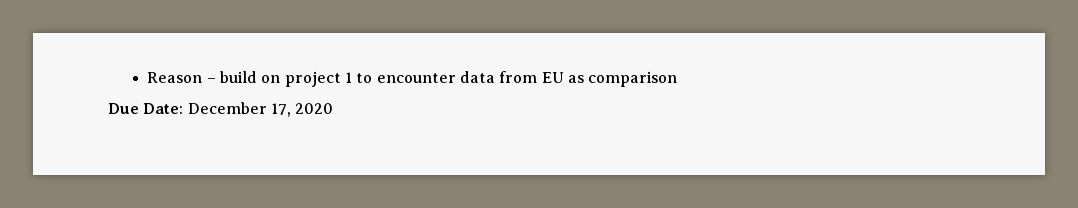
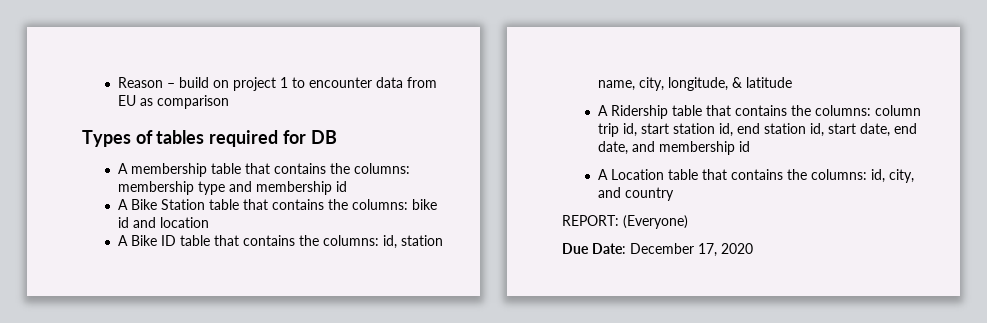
+ Types of tables required for DB
+ A membership table that contains the columns: membership type and membership id
+ A Bike Station table that contains the columns: bike id and location
+ A Bike ID table that contains the columns: id, station name, city, longitude, & latitude
+ A Ridership table that contains the columns: column trip id, start station id, end station id, start date, end date, and membership id
+ A Location table that contains the columns: id, city, and country
+ REPORT: (Everyone)

